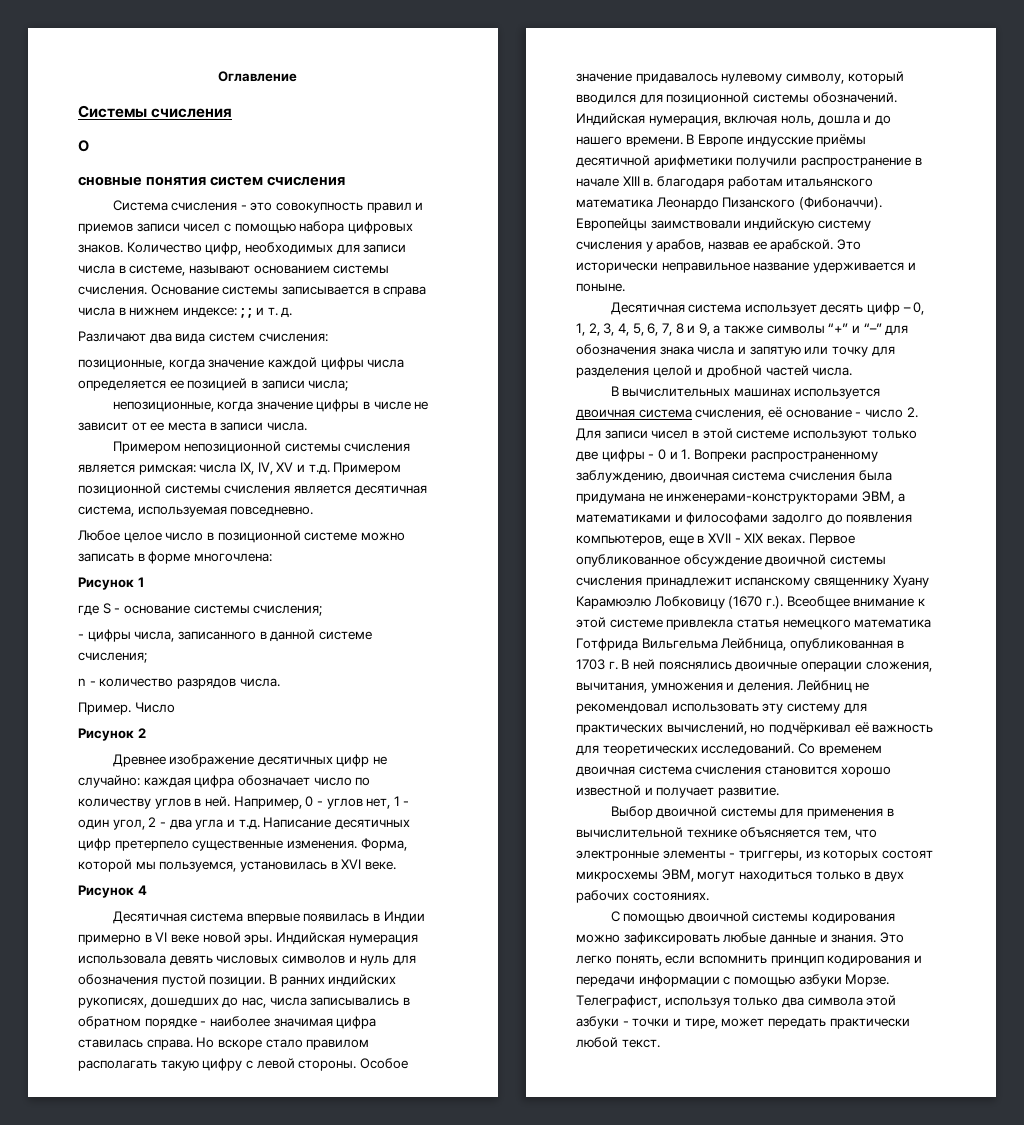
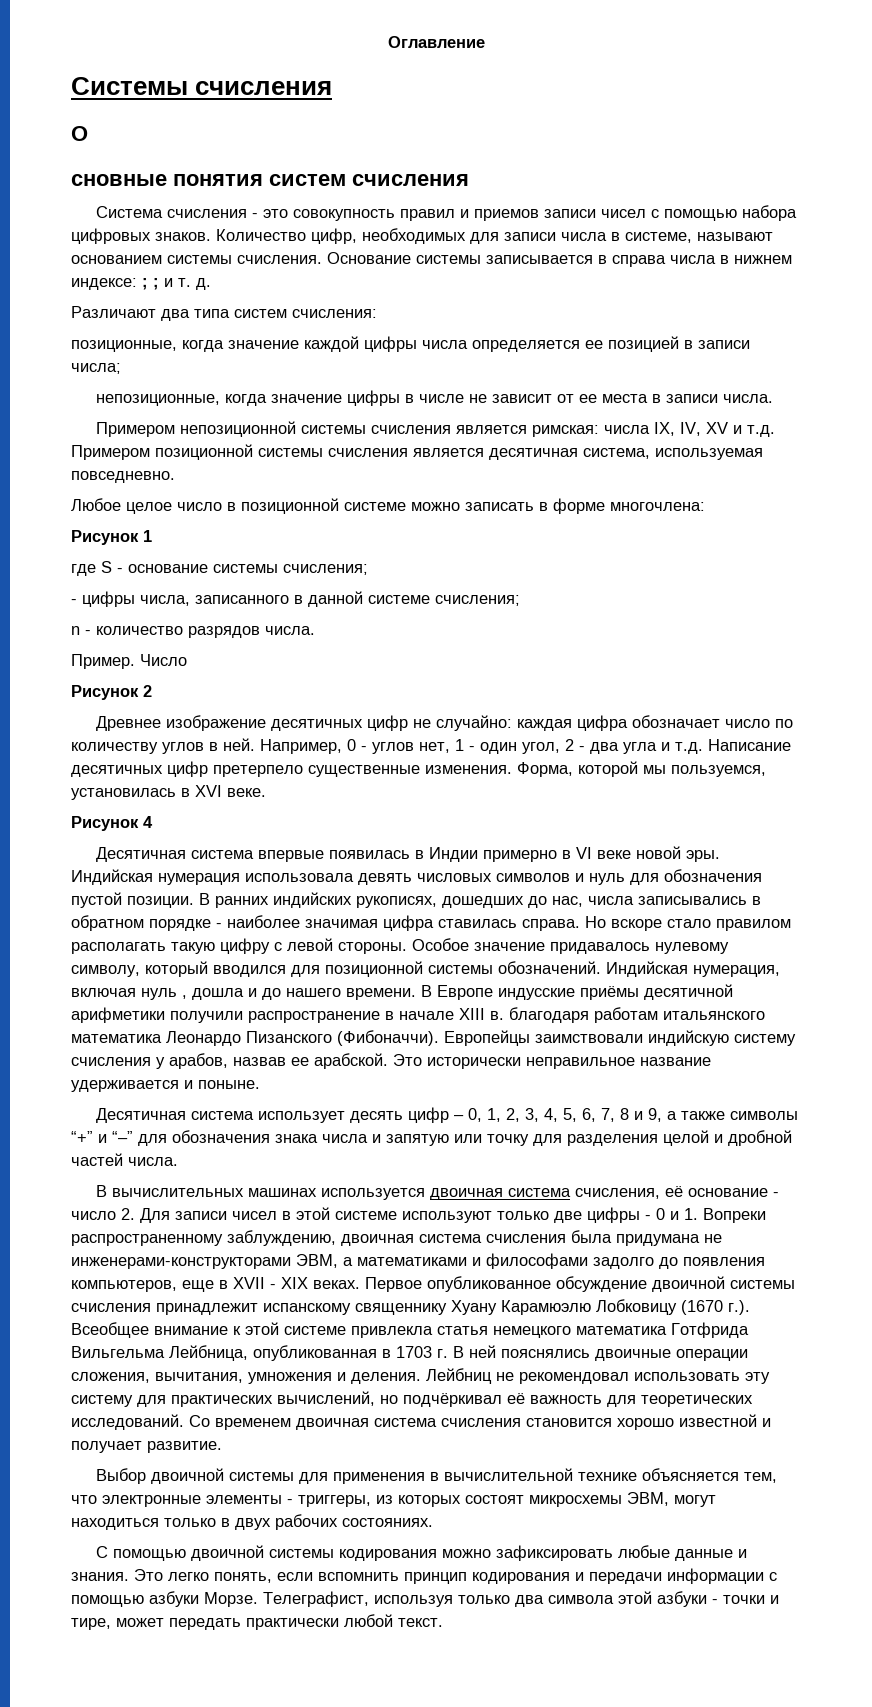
- Различают два вида систем счисления:
+ Различают два типа систем счисления:
- Индийская нумерация, включая ноль, дошла и до нашего времени.
+ Индийская нумерация, включая нуль , дошла и до нашего времени.

